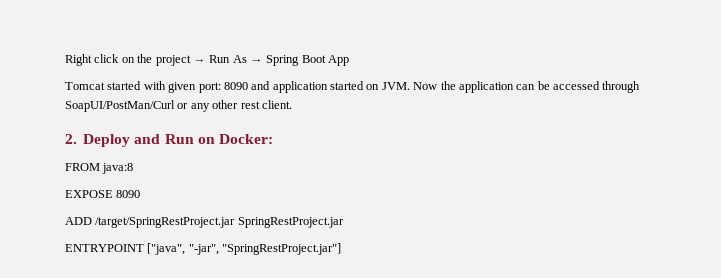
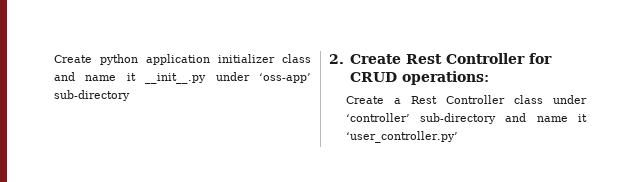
- Right click on the project → Run As → Spring Boot App
- Tomcat started with given port: 8090 and application started on JVM. Now the application can be accessed through SoapUI/PostMan/Curl or any other rest client.
- 2. Deploy and Run on Docker:
- FROM java:8
- EXPOSE 8090
- ADD /target/SpringRestProject.jar SpringRestProject.jar
- ENTRYPOINT ["java", "-jar", "SpringRestProject.jar"]
+ Create python application initializer class and name it __init__.py under ‘oss-app’ sub-directory
+ 2. Create Rest Controller for CRUD operations:
+ Create a Rest Controller class under ‘controller’ sub-directory and name it ‘user_controller.py’

